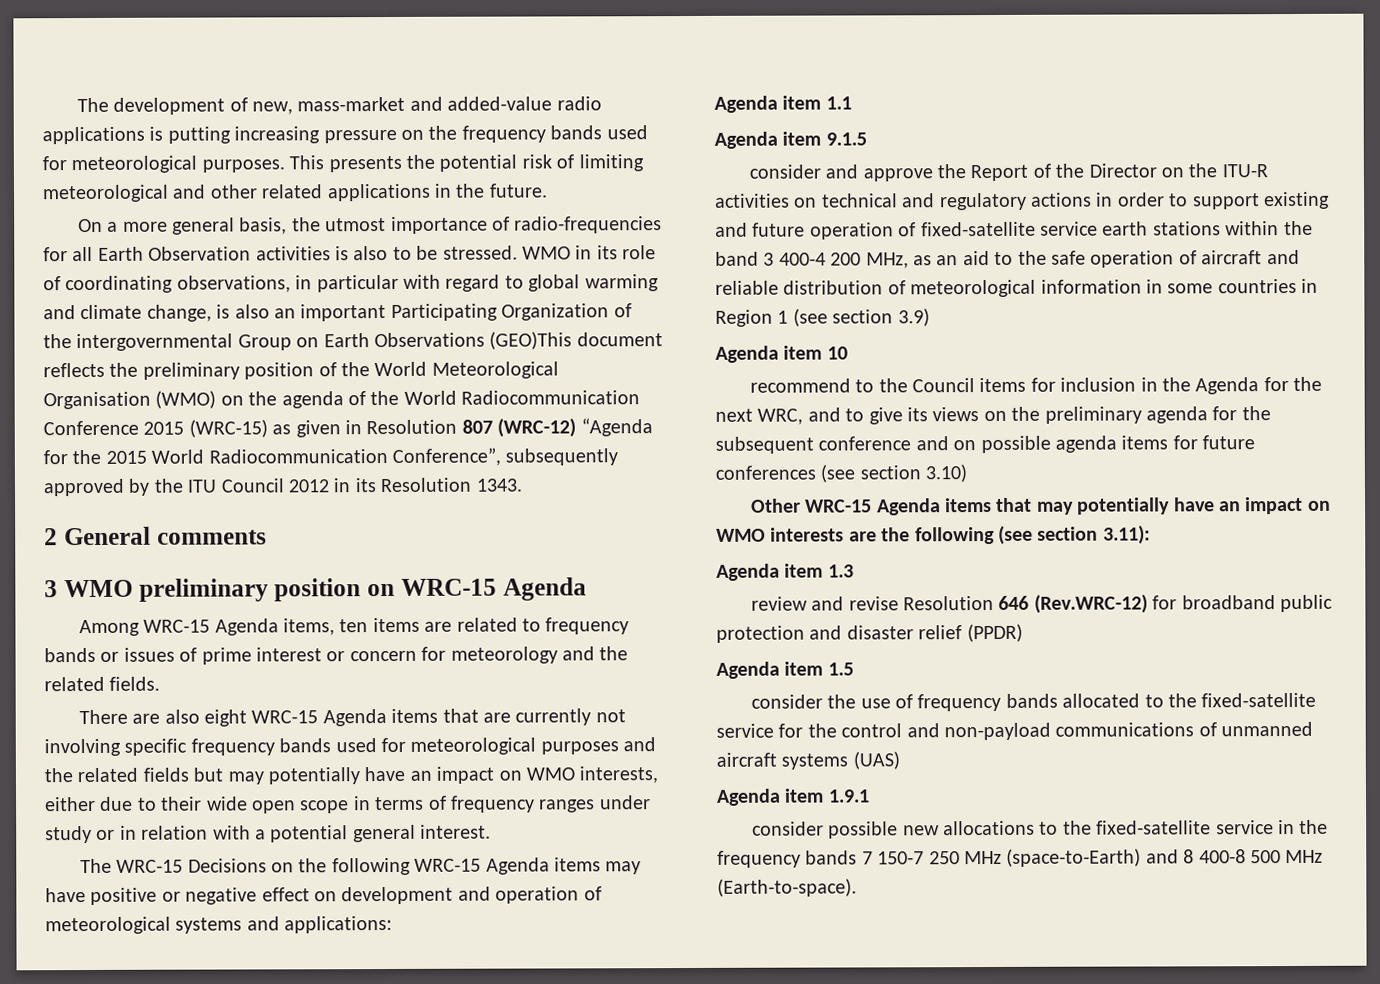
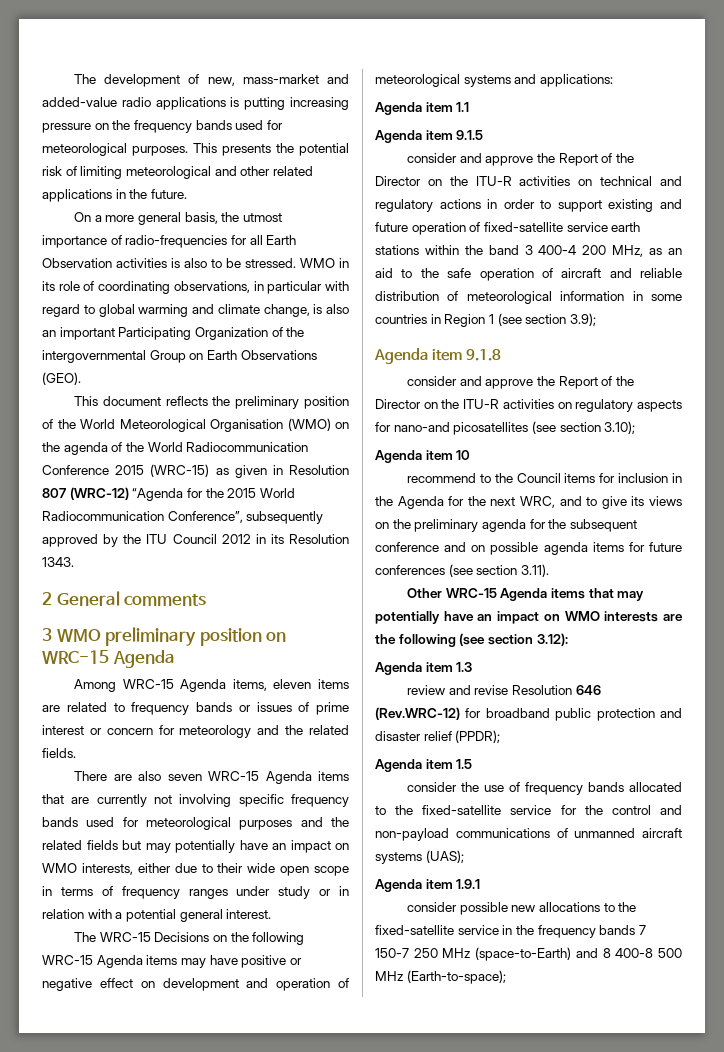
- WMO in its role of coordinating observations, in particular with regard to global warming and climate change, is also an important Participating Organization of the intergovernmental Group on Earth Observations (GEO)This document reflects the preliminary position of the World Meteorological Organisation (WMO) on the agenda of the World Radiocommunication Conference 2015 (WRC-15) as given in Resolution 807 (WRC-12) “Agenda for the 2015 World Radiocommunication Conference”, subsequently approved by the ITU Council 2012 in its Resolution 1343.
+ WMO in its role of coordinating observations, in particular with regard to global warming and climate change, is also an important Participating Organization of the intergovernmental Group on Earth Observations (GEO).
+ This document reflects the preliminary position of the World Meteorological Organisation (WMO) on the agenda of the World Radiocommunication Conference 2015 (WRC-15) as given in Resolution 807 (WRC-12) “Agenda for the 2015 World Radiocommunication Conference”, subsequently approved by the ITU Council 2012 in its Resolution 1343.
- Among WRC-15 Agenda items, ten items are related to frequency bands or issues of prime interest or concern for meteorology and the related fields.
+ Among WRC-15 Agenda items, eleven items are related to frequency bands or issues of prime interest or concern for meteorology and the related fields.
- There are also eight WRC-15 Agenda items that are currently not involving specific frequency bands used for meteorological purposes and the related fields but may potentially have an impact on WMO interests, either due to their wide open scope in terms of frequency ranges under study or in relation with a potential general interest.
+ There are also seven WRC-15 Agenda items that are currently not involving specific frequency bands used for meteorological purposes and the related fields but may potentially have an impact on WMO interests, either due to their wide open scope in terms of frequency ranges under study or in relation with a potential general interest.
- consider and approve the Report of the Director on the ITU-R activities on technical and regulatory actions in order to support existing and future operation of fixed-satellite service earth stations within the band 3 400-4 200 MHz, as an aid to the safe operation of aircraft and reliable distribution of meteorological information in some countries in Region 1 (see section 3.9)
+ consider and approve the Report of the Director on the ITU-R activities on technical and regulatory actions in order to support existing and future operation of fixed-satellite service earth stations within the band 3 400-4 200 MHz, as an aid to the safe operation of aircraft and reliable distribution of meteorological information in some countries in Region 1 (see section 3.9);
+ Agenda item 9.1.8
+ consider and approve the Report of the Director on the ITU-R activities on regulatory aspects for nano-and picosatellites (see section 3.10);
- recommend to the Council items for inclusion in the Agenda for the next WRC, and to give its views on the preliminary agenda for the subsequent conference and on possible agenda items for future conferences (see section 3.10)
+ recommend to the Council items for inclusion in the Agenda for the next WRC, and to give its views on the preliminary agenda for the subsequent conference and on possible agenda items for future conferences (see section 3.11).
- Other WRC-15 Agenda items that may potentially have an impact on WMO interests are the following (see section 3.11):
+ Other WRC-15 Agenda items that may potentially have an impact on WMO interests are the following (see section 3.12):
- review and revise Resolution 646 (Rev.WRC-12) for broadband public protection and disaster relief (PPDR)
+ review and revise Resolution 646 (Rev.WRC-12) for broadband public protection and disaster relief (PPDR);
- consider the use of frequency bands allocated to the fixed-satellite service for the control and non-payload communications of unmanned aircraft systems (UAS)
+ consider the use of frequency bands allocated to the fixed-satellite service for the control and non-payload communications of unmanned aircraft systems (UAS);
- consider possible new allocations to the fixed-satellite service in the frequency bands 7 150-7 250 MHz (space-to-Earth) and 8 400-8 500 MHz (Earth-to-space).
+ consider possible new allocations to the fixed-satellite service in the frequency bands 7 150-7 250 MHz (space-to-Earth) and 8 400-8 500 MHz (Earth-to-space);

